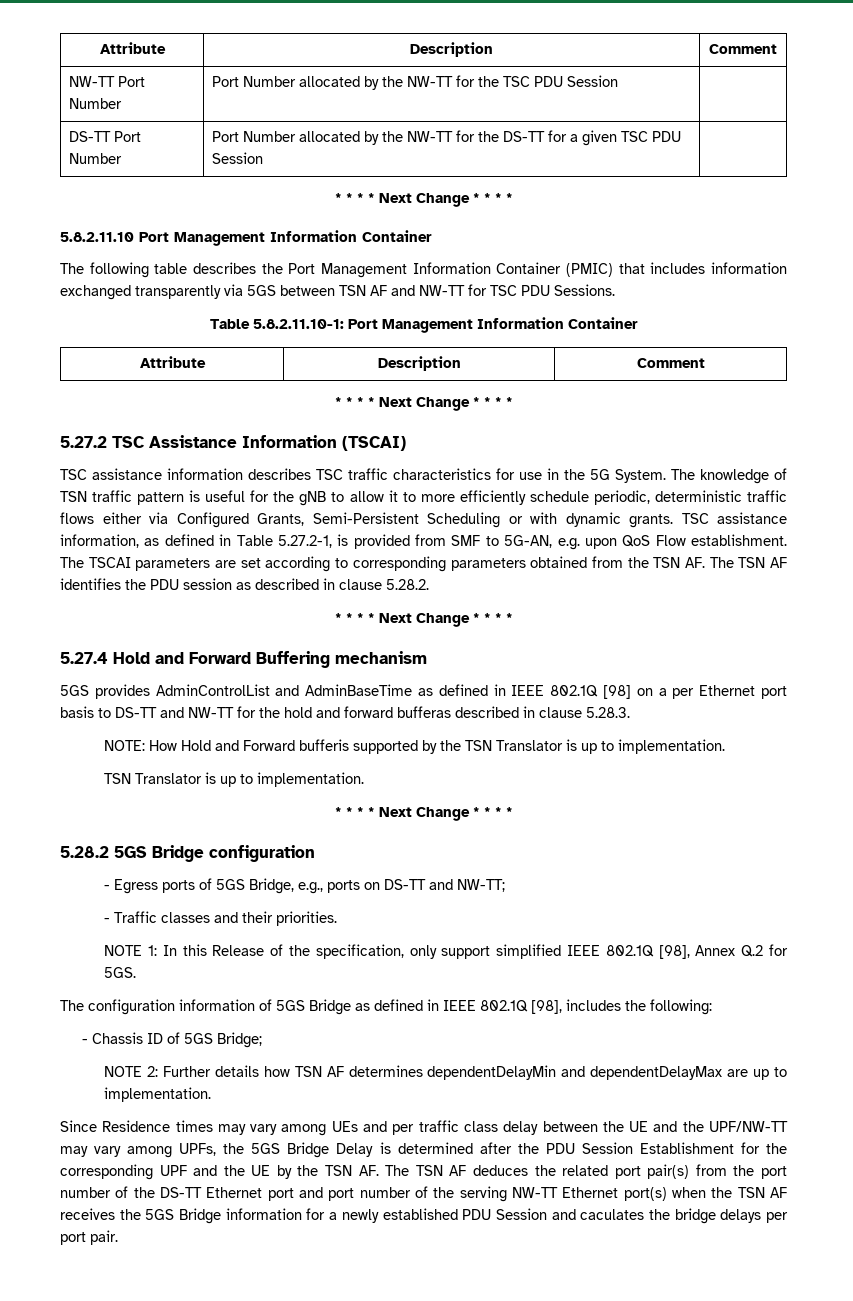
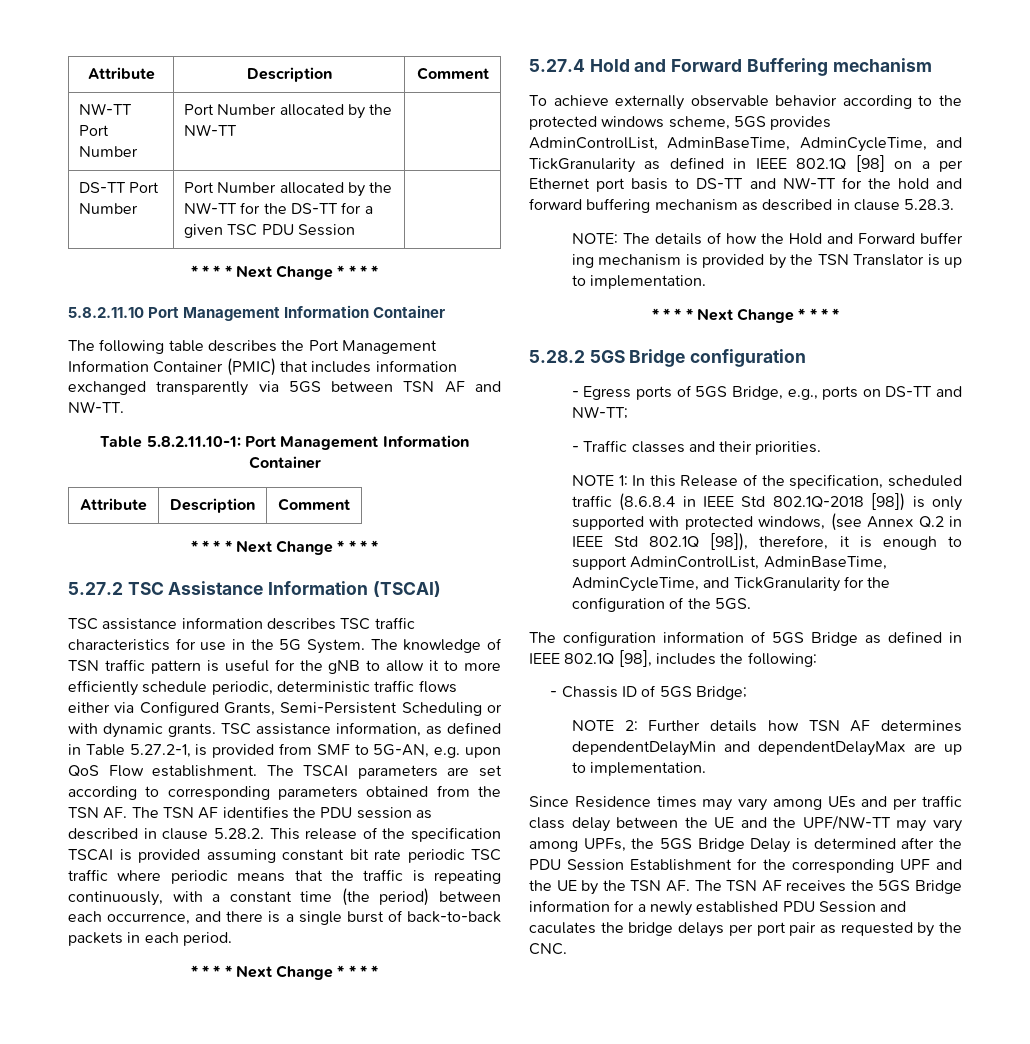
- NW-TT Port Number | Port Number allocated by the NW-TT for the TSC PDU Session |
+ NW-TT Port Number | Port Number allocated by the NW-TT |
- The following table describes the Port Management Information Container (PMIC) that includes information exchanged transparently via 5GS between TSN AF and NW-TT for TSC PDU Sessions.
+ The following table describes the Port Management Information Container (PMIC) that includes information exchanged transparently via 5GS between TSN AF and NW-TT.
- The TSCAI parameters are set according to corresponding parameters obtained from the TSN AF. The TSN AF identifies the PDU session as described in clause 5.28.2.
+ The TSCAI parameters are set according to corresponding parameters obtained from the TSN AF. The TSN AF identifies the PDU session as described in clause 5.28.2. This release of the specification TSCAI is provided assuming constant bit rate periodic TSC traffic where periodic means that the traffic is repeating continuously, with a constant time (the period) between each occurrence, and there is a single burst of back-to-back packets in each period.
- 5GS provides AdminControlList and AdminBaseTime as defined in IEEE 802.1Q [98] on a per Ethernet port basis to DS-TT and NW-TT for the hold and forward bufferas described in clause 5.28.3.
+ To achieve externally observable behavior according to the protected windows scheme, 5GS provides AdminControlList, AdminBaseTime, AdminCycleTime, and TickGranularity as defined in IEEE 802.1Q [98] on a per Ethernet port basis to DS-TT and NW-TT for the hold and forward buffering mechanism as described in clause 5.28.3.
- NOTE: How Hold and Forward bufferis supported by the TSN Translator is up to implementation.
- TSN Translator is up to implementation.
+ NOTE: The details of how the Hold and Forward buffer ing mechanism is provided by the TSN Translator is up to implementation.
- NOTE 1: In this Release of the specification, only support simplified IEEE 802.1Q [98], Annex Q.2 for 5GS.
+ NOTE 1: In this Release of the specification, scheduled traffic (8.6.8.4 in IEEE Std 802.1Q-2018 [98]) is only supported with protected windows, (see Annex Q.2 in IEEE Std 802.1Q [98]), therefore, it is enough to support AdminControlList, AdminBaseTime, AdminCycleTime, and TickGranularity for the configuration of the 5GS.
- Since Residence times may vary among UEs and per traffic class delay between the UE and the UPF/NW-TT may vary among UPFs, the 5GS Bridge Delay is determined after the PDU Session Establishment for the corresponding UPF and the UE by the TSN AF. The TSN AF deduces the related port pair(s) from the port number of the DS-TT Ethernet port and port number of the serving NW-TT Ethernet port(s) when the TSN AF receives the 5GS Bridge information for a newly established PDU Session and caculates the bridge delays per port pair.
+ Since Residence times may vary among UEs and per traffic class delay between the UE and the UPF/NW-TT may vary among UPFs, the 5GS Bridge Delay is determined after the PDU Session Establishment for the corresponding UPF and the UE by the TSN AF. The TSN AF receives the 5GS Bridge information for a newly established PDU Session and caculates the bridge delays per port pair as requested by the CNC.

